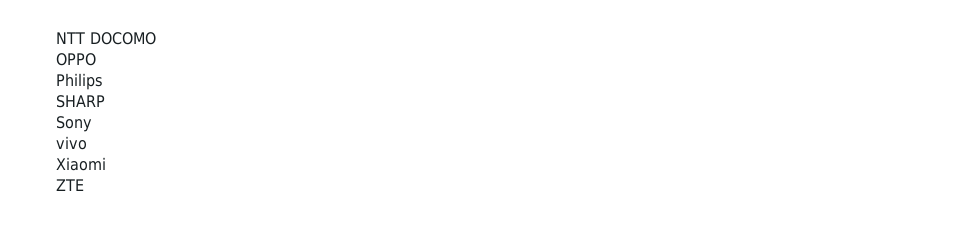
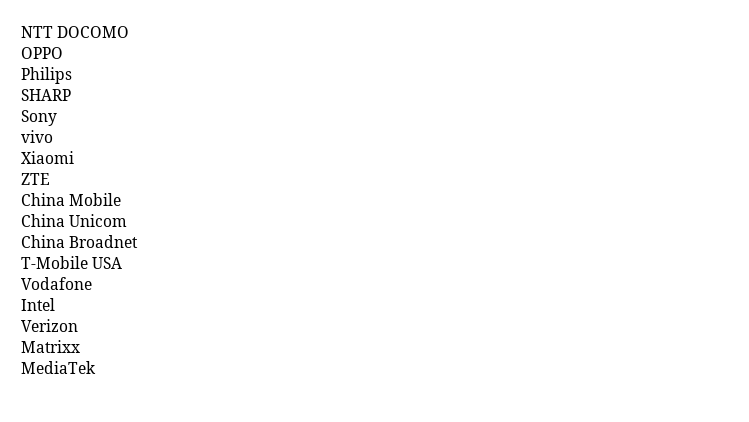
+ China Mobile
+ China Unicom
+ China Broadnet
+ T-Mobile USA
+ Vodafone
+ Intel
+ Verizon
+ Matrixx
+ MediaTek

